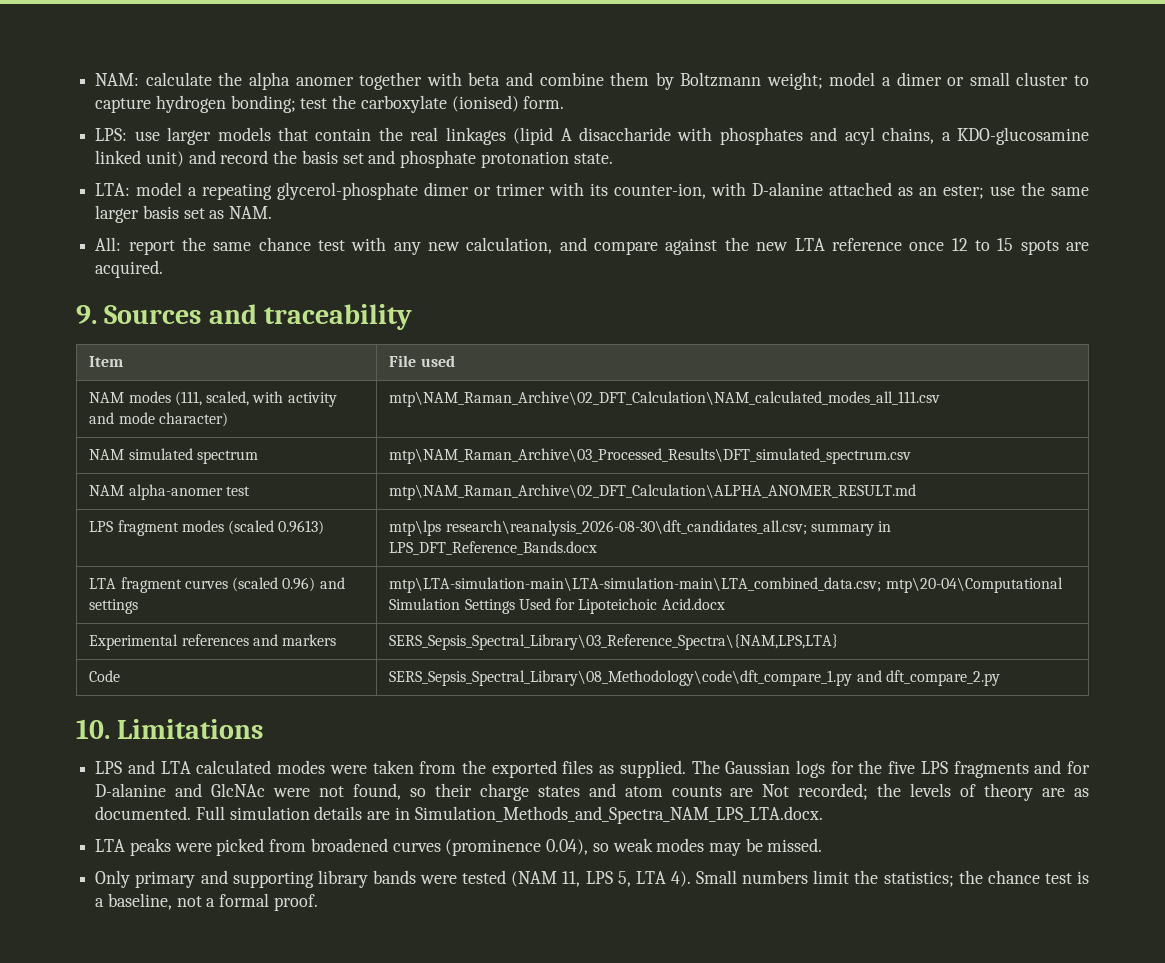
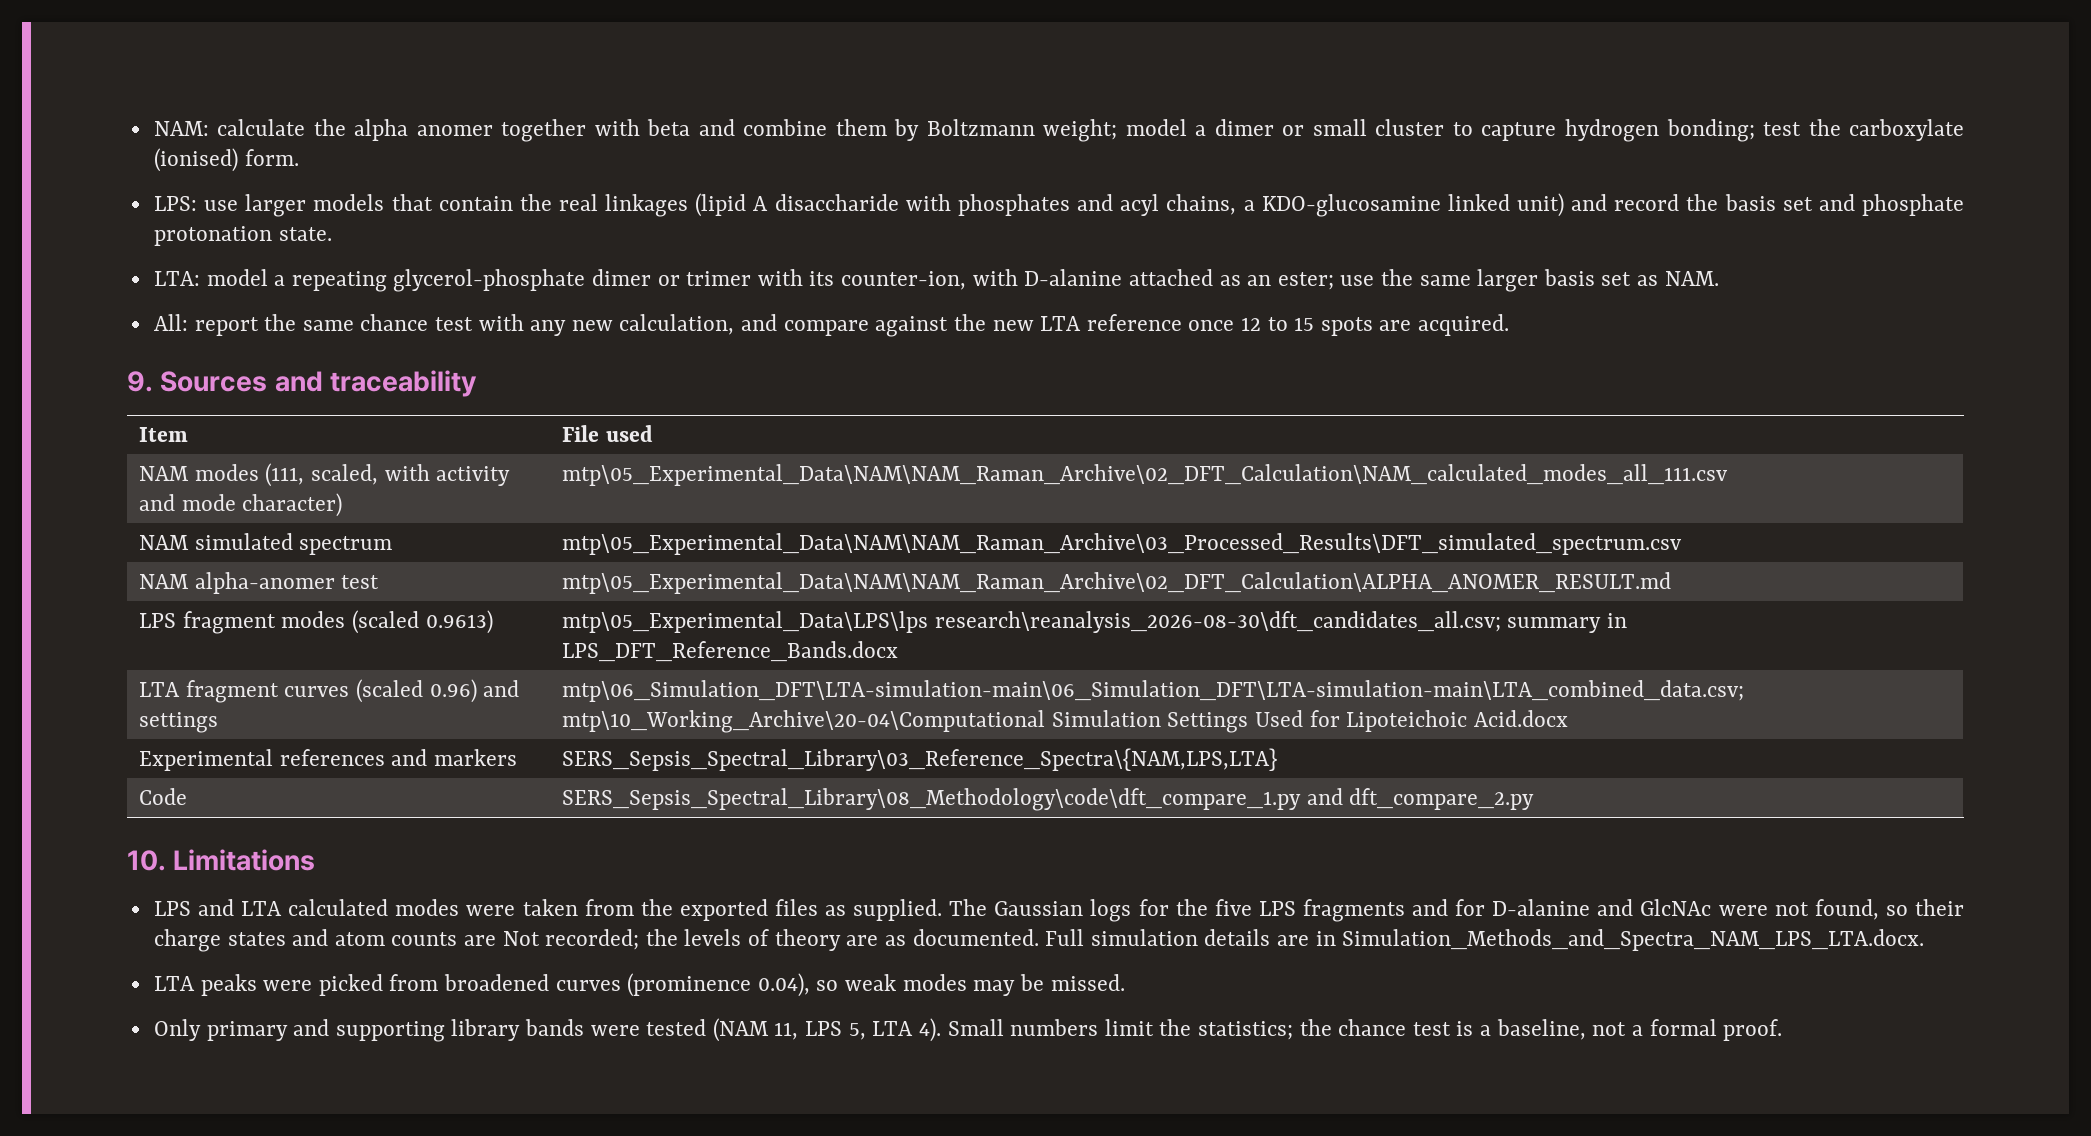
- NAM modes (111, scaled, with activity and mode character) | mtp\NAM_Raman_Archive\02_DFT_Calculation\NAM_calculated_modes_all_111.csv
+ NAM modes (111, scaled, with activity and mode character) | mtp\05_Experimental_Data\NAM\NAM_Raman_Archive\02_DFT_Calculation\NAM_calculated_modes_all_111.csv
- NAM simulated spectrum | mtp\NAM_Raman_Archive\03_Processed_Results\DFT_simulated_spectrum.csv
+ NAM simulated spectrum | mtp\05_Experimental_Data\NAM\NAM_Raman_Archive\03_Processed_Results\DFT_simulated_spectrum.csv
- NAM alpha-anomer test | mtp\NAM_Raman_Archive\02_DFT_Calculation\ALPHA_ANOMER_RESULT.md
+ NAM alpha-anomer test | mtp\05_Experimental_Data\NAM\NAM_Raman_Archive\02_DFT_Calculation\ALPHA_ANOMER_RESULT.md
- LPS fragment modes (scaled 0.9613) | mtp\lps research\reanalysis_2026-08-30\dft_candidates_all.csv; summary in LPS_DFT_Reference_Bands.docx
+ LPS fragment modes (scaled 0.9613) | mtp\05_Experimental_Data\LPS\lps research\reanalysis_2026-08-30\dft_candidates_all.csv; summary in LPS_DFT_Reference_Bands.docx
- LTA fragment curves (scaled 0.96) and settings | mtp\LTA-simulation-main\LTA-simulation-main\LTA_combined_data.csv; mtp\20-04\Computational Simulation Settings Used for Lipoteichoic Acid.docx
+ LTA fragment curves (scaled 0.96) and settings | mtp\06_Simulation_DFT\LTA-simulation-main\06_Simulation_DFT\LTA-simulation-main\LTA_combined_data.csv; mtp\10_Working_Archive\20-04\Computational Simulation Settings Used for Lipoteichoic Acid.docx

